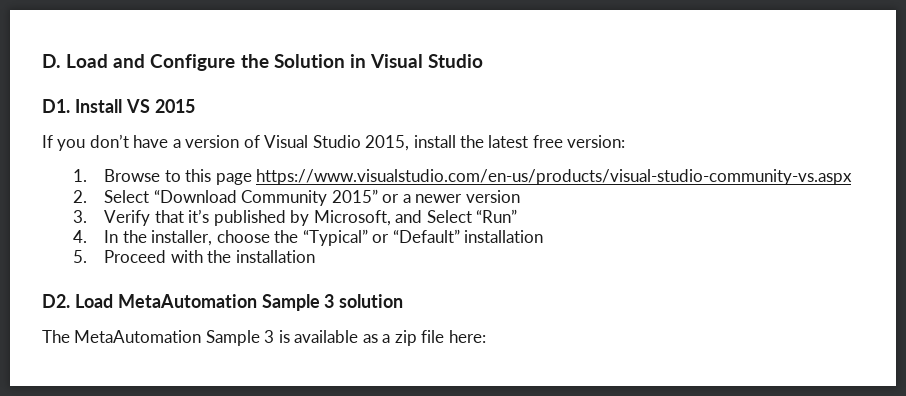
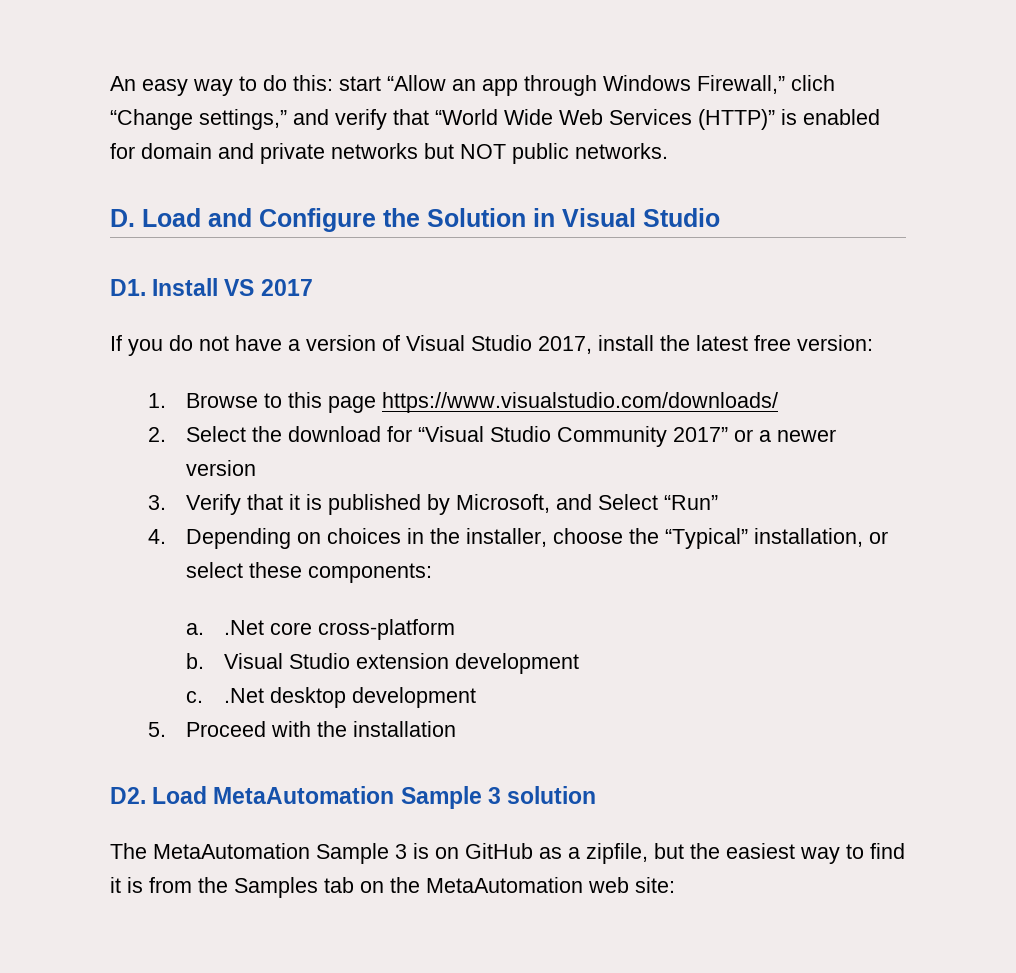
+ An easy way to do this: start “Allow an app through Windows Firewall,” clich “Change settings,” and verify that “World Wide Web Services (HTTP)” is enabled for domain and private networks but NOT public networks.
- D1. Install VS 2015
+ D1. Install VS 2017
- If you don’t have a version of Visual Studio 2015, install the latest free version:
+ If you do not have a version of Visual Studio 2017, install the latest free version:
- 1. Browse to this page https://www.visualstudio.com/en-us/products/visual-studio-community-vs.aspx
+ 1. Browse to this page https://www.visualstudio.com/downloads/
- 2. Select “Download Community 2015” or a newer version
+ 2. Select the download for “Visual Studio Community 2017” or a newer version
- 3. Verify that it’s published by Microsoft, and Select “Run”
+ 3. Verify that it is published by Microsoft, and Select “Run”
- 4. In the installer, choose the “Typical” or “Default” installation
+ 4. Depending on choices in the installer, choose the “Typical” installation, or select these components:
+ a. .Net core cross-platform
+ b. Visual Studio extension development
+ c. .Net desktop development
- The MetaAutomation Sample 3 is available as a zip file here:
+ The MetaAutomation Sample 3 is on GitHub as a zipfile, but the easiest way to find it is from the Samples tab on the MetaAutomation web site:

